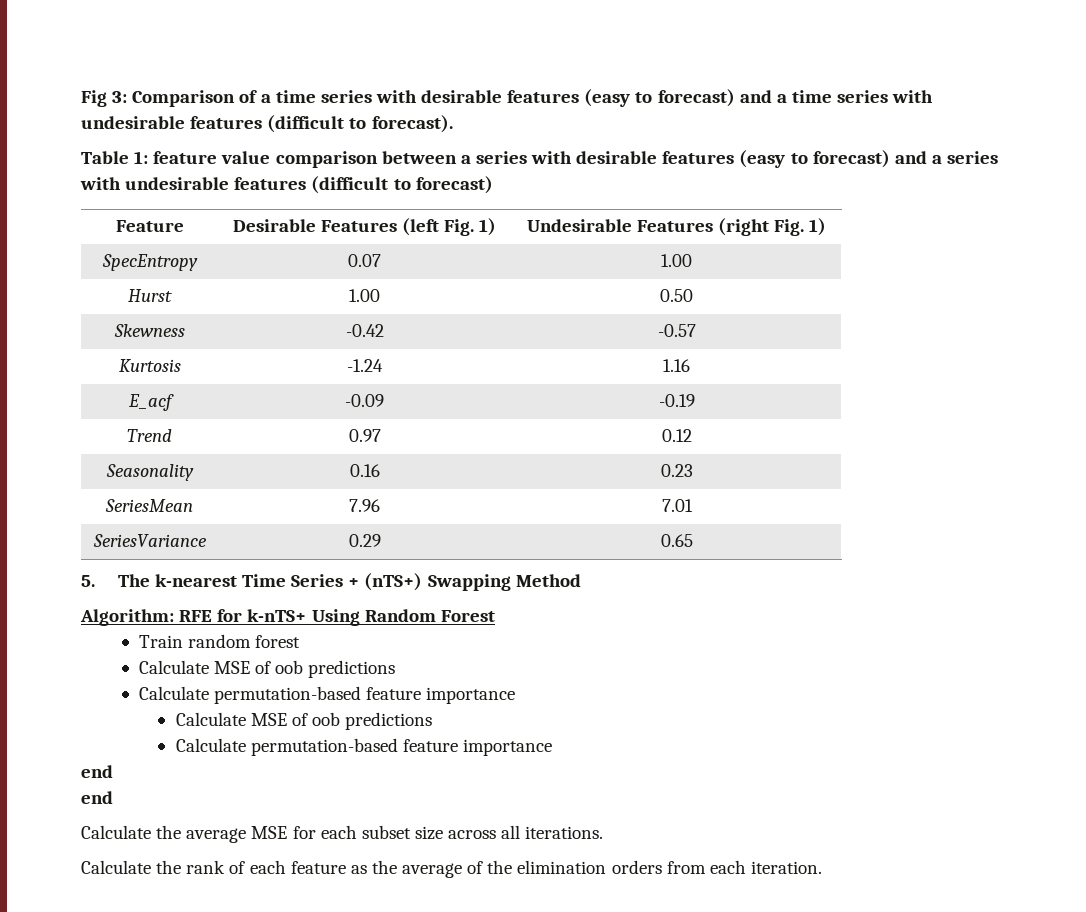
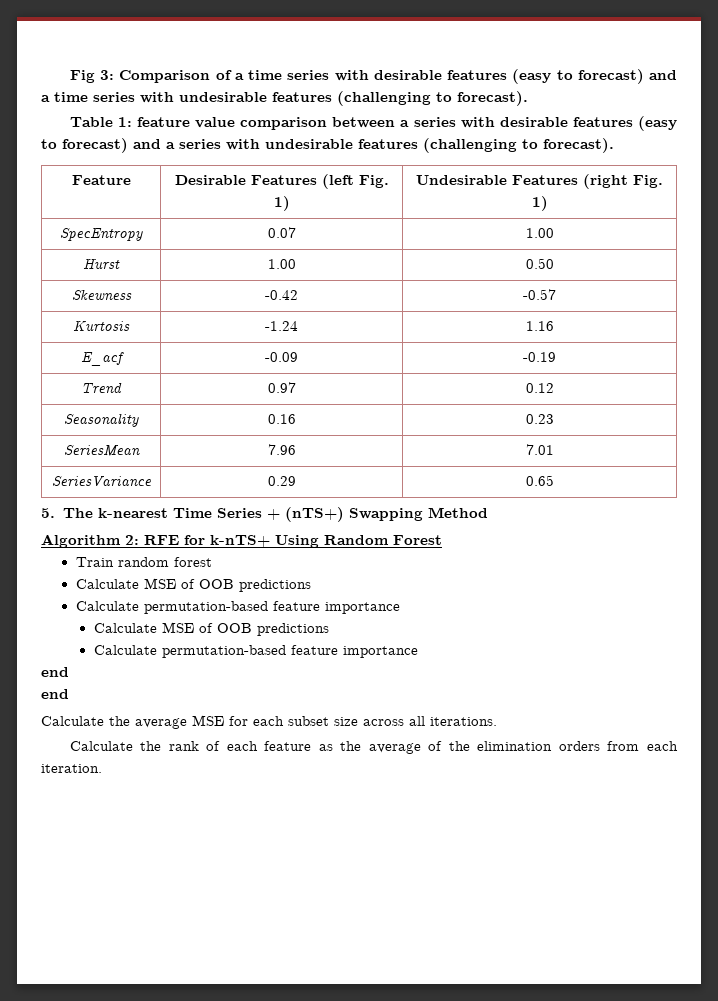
- Fig 3: Comparison of a time series with desirable features (easy to forecast) and a time series with undesirable features (difficult to forecast).
+ Fig 3: Comparison of a time series with desirable features (easy to forecast) and a time series with undesirable features (challenging to forecast).
- Table 1: feature value comparison between a series with desirable features (easy to forecast) and a series with undesirable features (difficult to forecast)
+ Table 1: feature value comparison between a series with desirable features (easy to forecast) and a series with undesirable features (challenging to forecast).
- Algorithm: RFE for k-nTS+ Using Random Forest
+ Algorithm 2: RFE for k-nTS+ Using Random Forest
  Train random forest
- Calculate MSE of oob predictions
+ Calculate MSE of OOB predictions
  Calculate permutation-based feature importance
- Calculate MSE of oob predictions
+ Calculate MSE of OOB predictions

